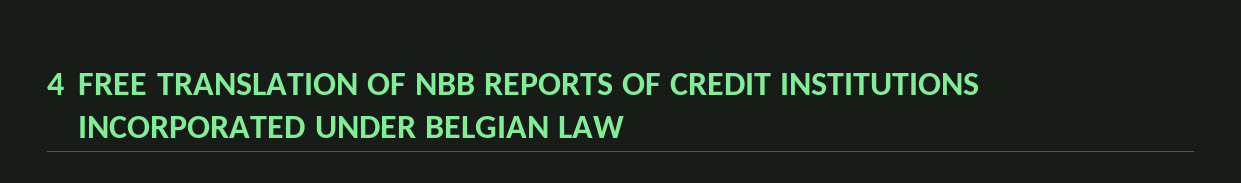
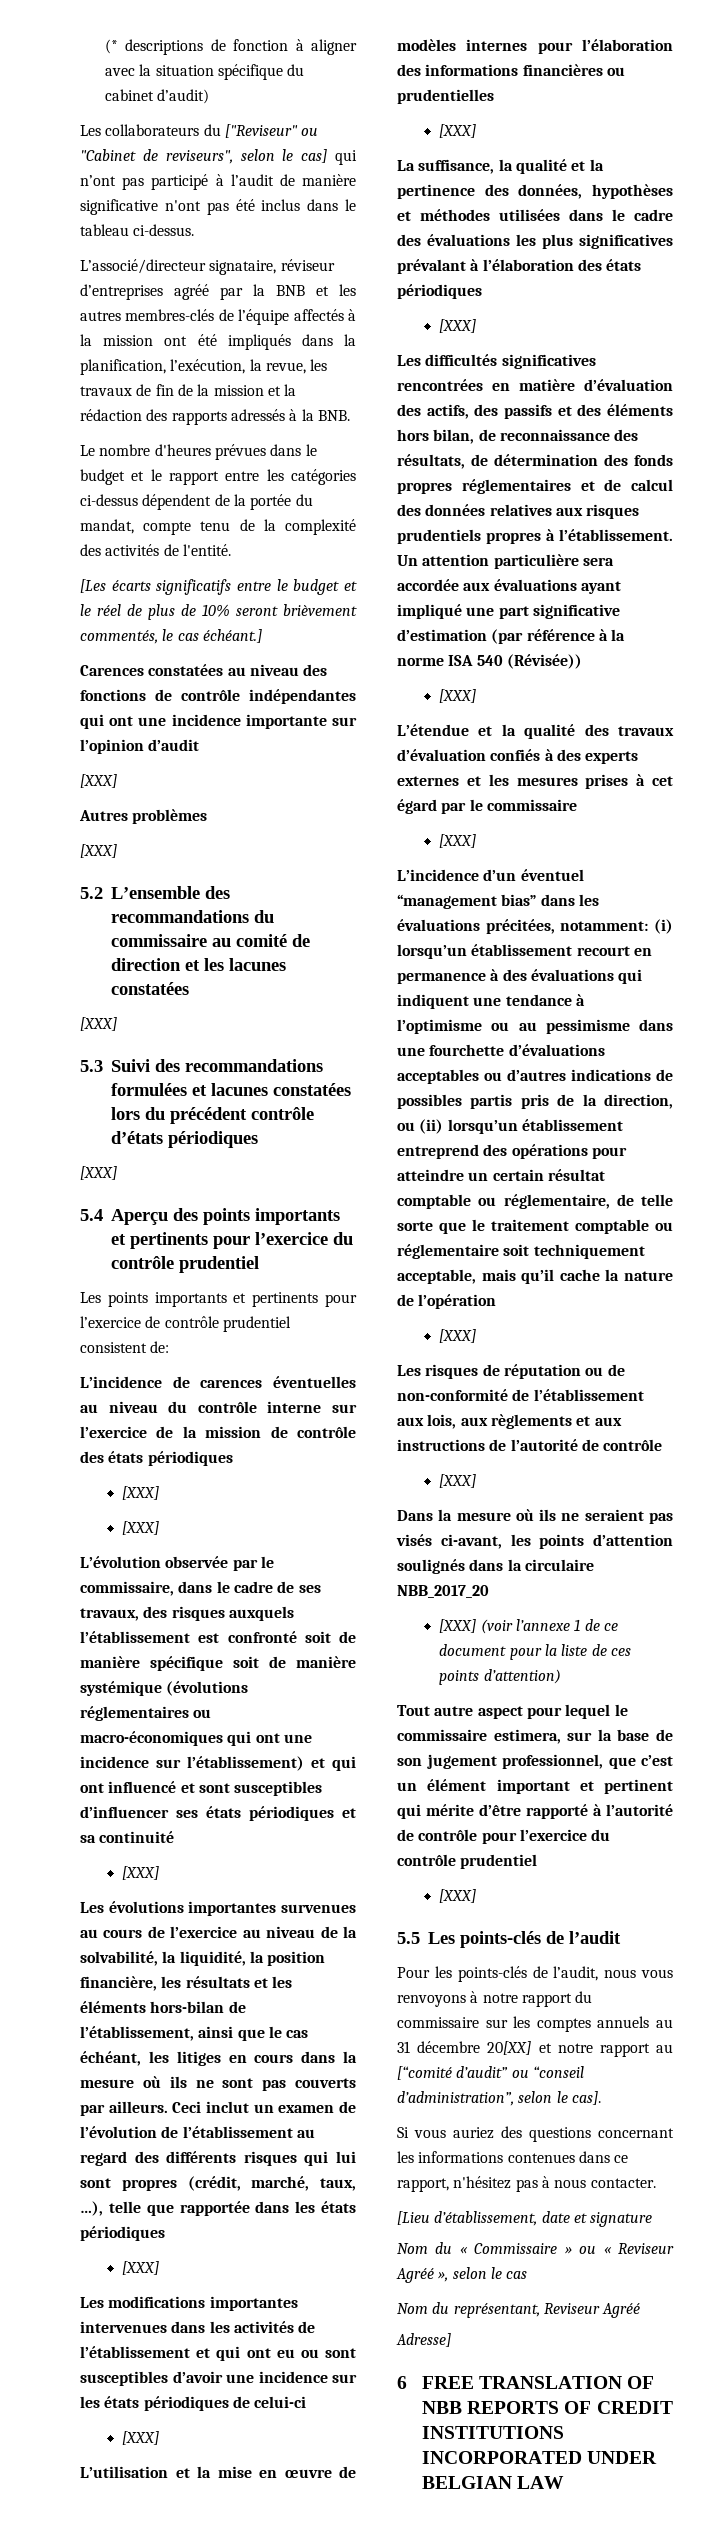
- 4 FREE TRANSLATION OF NBB REPORTS OF CREDIT INSTITUTIONS INCORPORATED UNDER BELGIAN LAW
+ (* descriptions de fonction à aligner avec la situation spécifique du cabinet d’audit)
+ Les collaborateurs du ["Reviseur" ou "Cabinet de reviseurs", selon le cas] qui n’ont pas participé à l’audit de manière significative n'ont pas été inclus dans le tableau ci-dessus.
+ L’associé/directeur signataire, réviseur d’entreprises agréé par la BNB et les autres membres-clés de l’équipe affectés à la mission ont été impliqués dans la planification, l’exécution, la revue, les travaux de fin de la mission et la rédaction des rapports adressés à la BNB.
+ Le nombre d'heures prévues dans le budget et le rapport entre les catégories ci-dessus dépendent de la portée du mandat, compte tenu de la complexité des activités de l'entité.
+ [Les écarts significatifs entre le budget et le réel de plus de 10% seront brièvement commentés, le cas échéant.]
+ Carences constatées au niveau des fonctions de contrôle indépendantes qui ont une incidence importante sur l’opinion d’audit
+ [XXX]
+ Autres problèmes
+ [XXX]
+ 5.2 L’ensemble des recommandations du commissaire au comité de direction et les lacunes constatées
+ [XXX]
+ 5.3 Suivi des recommandations formulées et lacunes constatées lors du précédent contrôle d’états périodiques
+ [XXX]
+ 5.4 Aperçu des points importants et pertinents pour l’exercice du contrôle prudentiel
+ Les points importants et pertinents pour l’exercice de contrôle prudentiel consistent de:
+ L’incidence de carences éventuelles au niveau du contrôle interne sur l’exercice de la mission de contrôle des états périodiques
+ [XXX]
+ [XXX]
+ L’évolution observée par le commissaire, dans le cadre de ses travaux, des risques auxquels l’établissement est confronté soit de manière spécifique soit de manière systémique (évolutions réglementaires ou macro-économiques qui ont une incidence sur l’établissement) et qui ont influencé et sont susceptibles d’influencer ses états périodiques et sa continuité
+ [XXX]
+ Les évolutions importantes survenues au cours de l’exercice au niveau de la solvabilité, la liquidité, la position financière, les résultats et les éléments hors-bilan de l’établissement, ainsi que le cas échéant, les litiges en cours dans la mesure où ils ne sont pas couverts par ailleurs. Ceci inclut un examen de l’évolution de l’établissement au regard des différents risques qui lui sont propres (crédit, marché, taux, …), telle que rapportée dans les états périodiques
+ [XXX]
+ Les modifications importantes intervenues dans les activités de l’établissement et qui ont eu ou sont susceptibles d’avoir une incidence sur les états périodiques de celui-ci
+ [XXX]
+ L’utilisation et la mise en œuvre de modèles internes pour l’élaboration des informations financières ou prudentielles
+ [XXX]
+ La suffisance, la qualité et la pertinence des données, hypothèses et méthodes utilisées dans le cadre des évaluations les plus significatives prévalant à l’élaboration des états périodiques
+ [XXX]
+ Les difficultés significatives rencontrées en matière d’évaluation des actifs, des passifs et des éléments hors bilan, de reconnaissance des résultats, de détermination des fonds propres réglementaires et de calcul des données relatives aux risques prudentiels propres à l’établissement. Un attention particulière sera accordée aux évaluations ayant impliqué une part significative d’estimation (par référence à la norme ISA 540 (Révisée))
+ [XXX]
+ L’étendue et la qualité des travaux d’évaluation confiés à des experts externes et les mesures prises à cet égard par le commissaire
+ [XXX]
+ L’incidence d’un éventuel “management bias” dans les évaluations précitées, notamment: (i) lorsqu’un établissement recourt en permanence à des évaluations qui indiquent une tendance à l’optimisme ou au pessimisme dans une fourchette d’évaluations acceptables ou d’autres indications de possibles partis pris de la direction, ou (ii) lorsqu’un établissement entreprend des opérations pour atteindre un certain résultat comptable ou réglementaire, de telle sorte que le traitement comptable ou réglementaire soit techniquement acceptable, mais qu’il cache la nature de l’opération
+ [XXX]
+ Les risques de réputation ou de non-conformité de l’établissement aux lois, aux règlements et aux instructions de l’autorité de contrôle
+ [XXX]
+ Dans la mesure où ils ne seraient pas visés ci-avant, les points d’attention soulignés dans la circulaire NBB_2017_20
+ [XXX] (voir l’annexe 1 de ce document pour la liste de ces points d’attention)
+ Tout autre aspect pour lequel le commissaire estimera, sur la base de son jugement professionnel, que c’est un élément important et pertinent qui mérite d’être rapporté à l’autorité de contrôle pour l’exercice du contrôle prudentiel
+ [XXX]
+ 5.5 Les points-clés de l’audit
+ Pour les points-clés de l’audit, nous vous renvoyons à notre rapport du commissaire sur les comptes annuels au 31 décembre 20[XX] et notre rapport au [“comité d’audit” ou “conseil d’administration”, selon le cas].
+ Si vous auriez des questions concernant les informations contenues dans ce rapport, n'hésitez pas à nous contacter.
+ [Lieu d’établissement, date et signature
+ Nom du « Commissaire » ou « Reviseur Agréé », selon le cas
+ Nom du représentant, Reviseur Agréé
+ Adresse]
+ 6 FREE TRANSLATION OF NBB REPORTS OF CREDIT INSTITUTIONS INCORPORATED UNDER BELGIAN LAW

